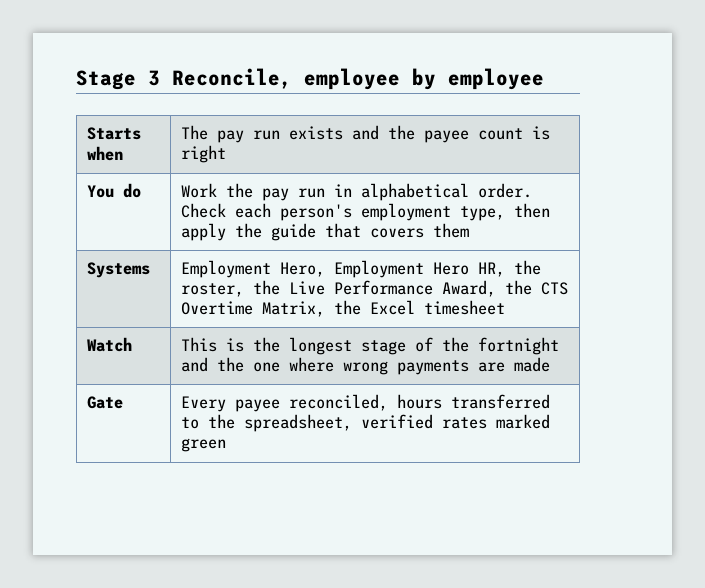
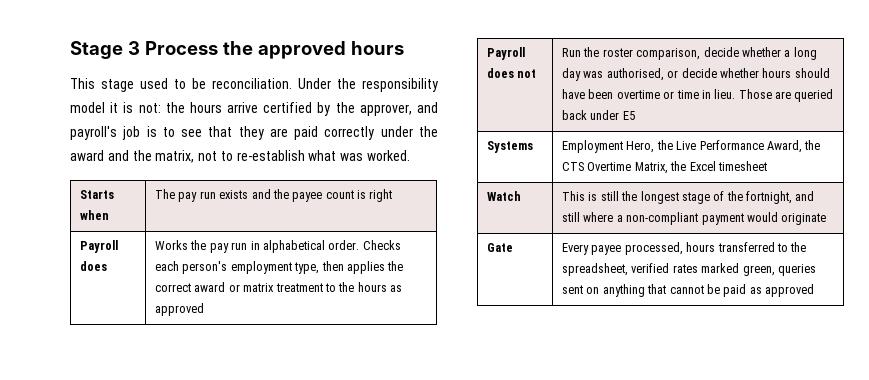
- Stage 3 Reconcile, employee by employee
+ Stage 3 Process the approved hours
+ This stage used to be reconciliation. Under the responsibility model it is not: the hours arrive certified by the approver, and payroll's job is to see that they are paid correctly under the award and the matrix, not to re-establish what was worked.
- You do | Work the pay run in alphabetical order. Check each person's employment type, then apply the guide that covers them
- Systems | Employment Hero, Employment Hero HR, the roster, the Live Performance Award, the CTS Overtime Matrix, the Excel timesheet
+ Payroll does | Works the pay run in alphabetical order. Checks each person's employment type, then applies the correct award or matrix treatment to the hours as approved
+ Payroll does not | Run the roster comparison, decide whether a long day was authorised, or decide whether hours should have been overtime or time in lieu. Those are queried back under E5
+ Systems | Employment Hero, the Live Performance Award, the CTS Overtime Matrix, the Excel timesheet
- Watch | This is the longest stage of the fortnight and the one where wrong payments are made
+ Watch | This is still the longest stage of the fortnight, and still where a non-compliant payment would originate
- Gate | Every payee reconciled, hours transferred to the spreadsheet, verified rates marked green
+ Gate | Every payee processed, hours transferred to the spreadsheet, verified rates marked green, queries sent on anything that cannot be paid as approved

